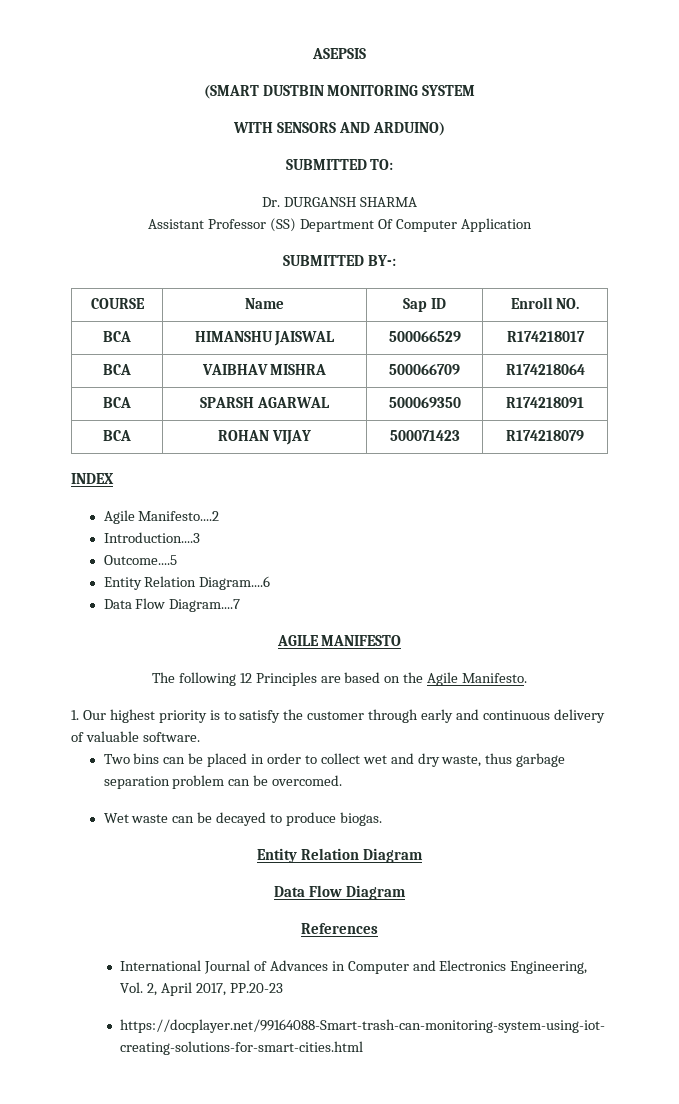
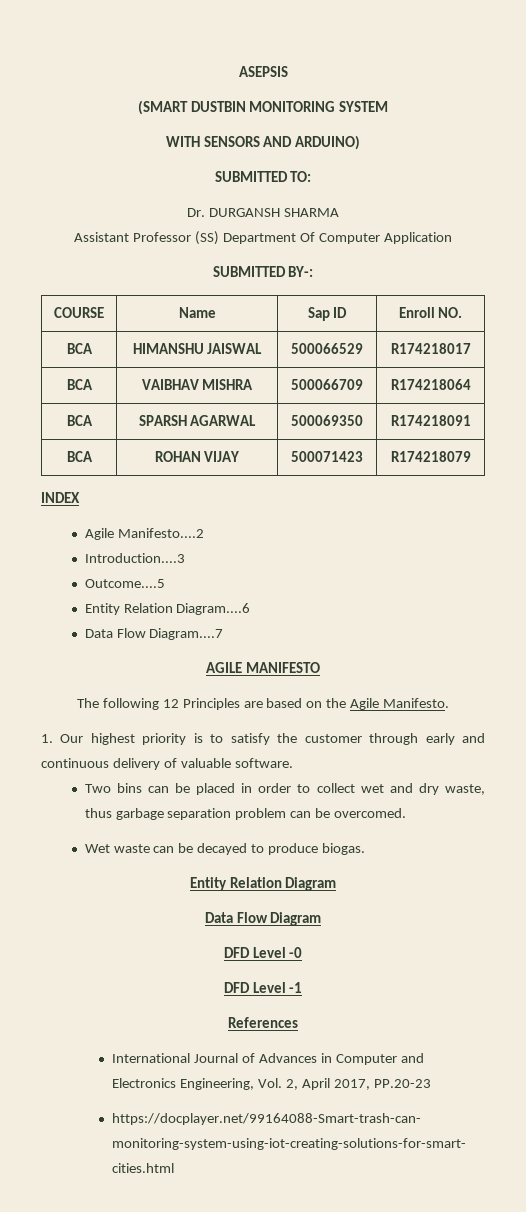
+ DFD Level -0
+ DFD Level -1

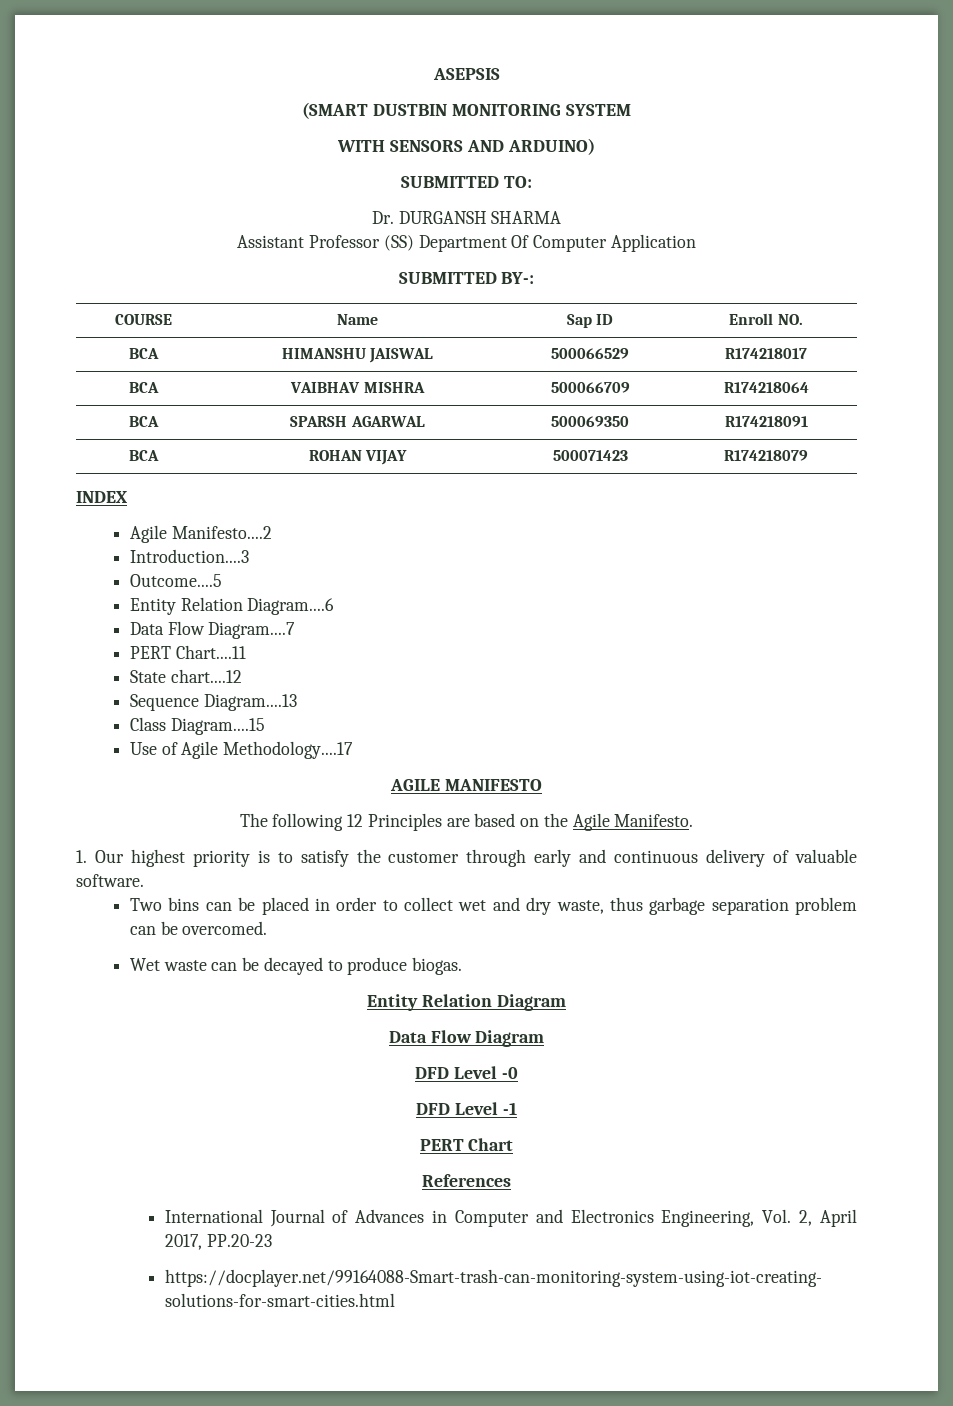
+ PERT Chart....11
+ State chart....12
+ Sequence Diagram....13
+ Class Diagram....15
+ Use of Agile Methodology....17
+ PERT Chart

